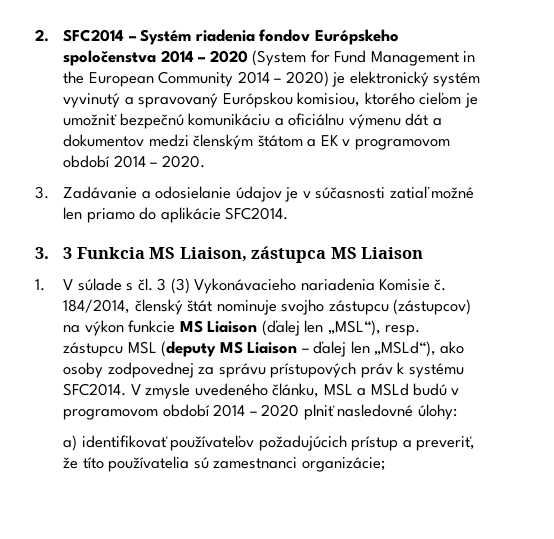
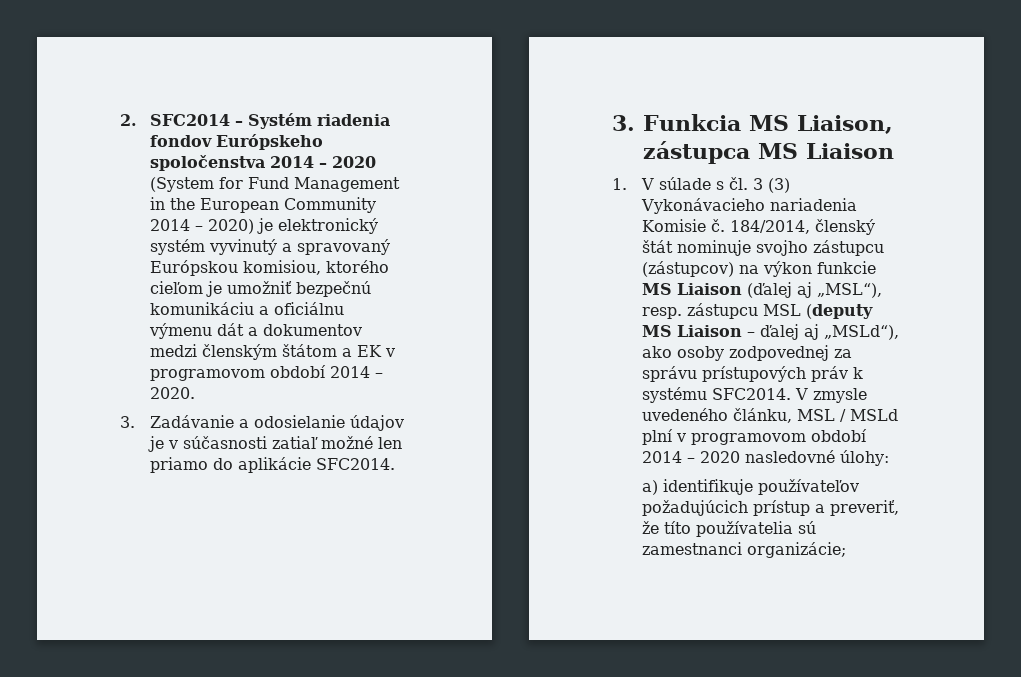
- 3. 3 Funkcia MS Liaison, zástupca MS Liaison
+ 3. Funkcia MS Liaison, zástupca MS Liaison
- 184/2014, členský štát nominuje svojho zástupcu (zástupcov) na výkon funkcie MS Liaison (ďalej len „MSL“), resp. zástupcu MSL (deputy MS Liaison – ďalej len „MSLd“), ako osoby zodpovednej za správu prístupových práv k systému SFC2014.
+ 184/2014, členský štát nominuje svojho zástupcu (zástupcov) na výkon funkcie MS Liaison (ďalej aj „MSL“), resp. zástupcu MSL (deputy MS Liaison – ďalej aj „MSLd“), ako osoby zodpovednej za správu prístupových práv k systému SFC2014.
- V zmysle uvedeného článku, MSL a MSLd budú v programovom období 2014 – 2020 plniť nasledovné úlohy:
+ V zmysle uvedeného článku, MSL / MSLd plní v programovom období 2014 – 2020 nasledovné úlohy:
- a) identifikovať používateľov požadujúcich prístup a preveriť, že títo používatelia sú zamestnanci organizácie;
+ a) identifikuje používateľov požadujúcich prístup a preveriť, že títo používatelia sú zamestnanci organizácie;

